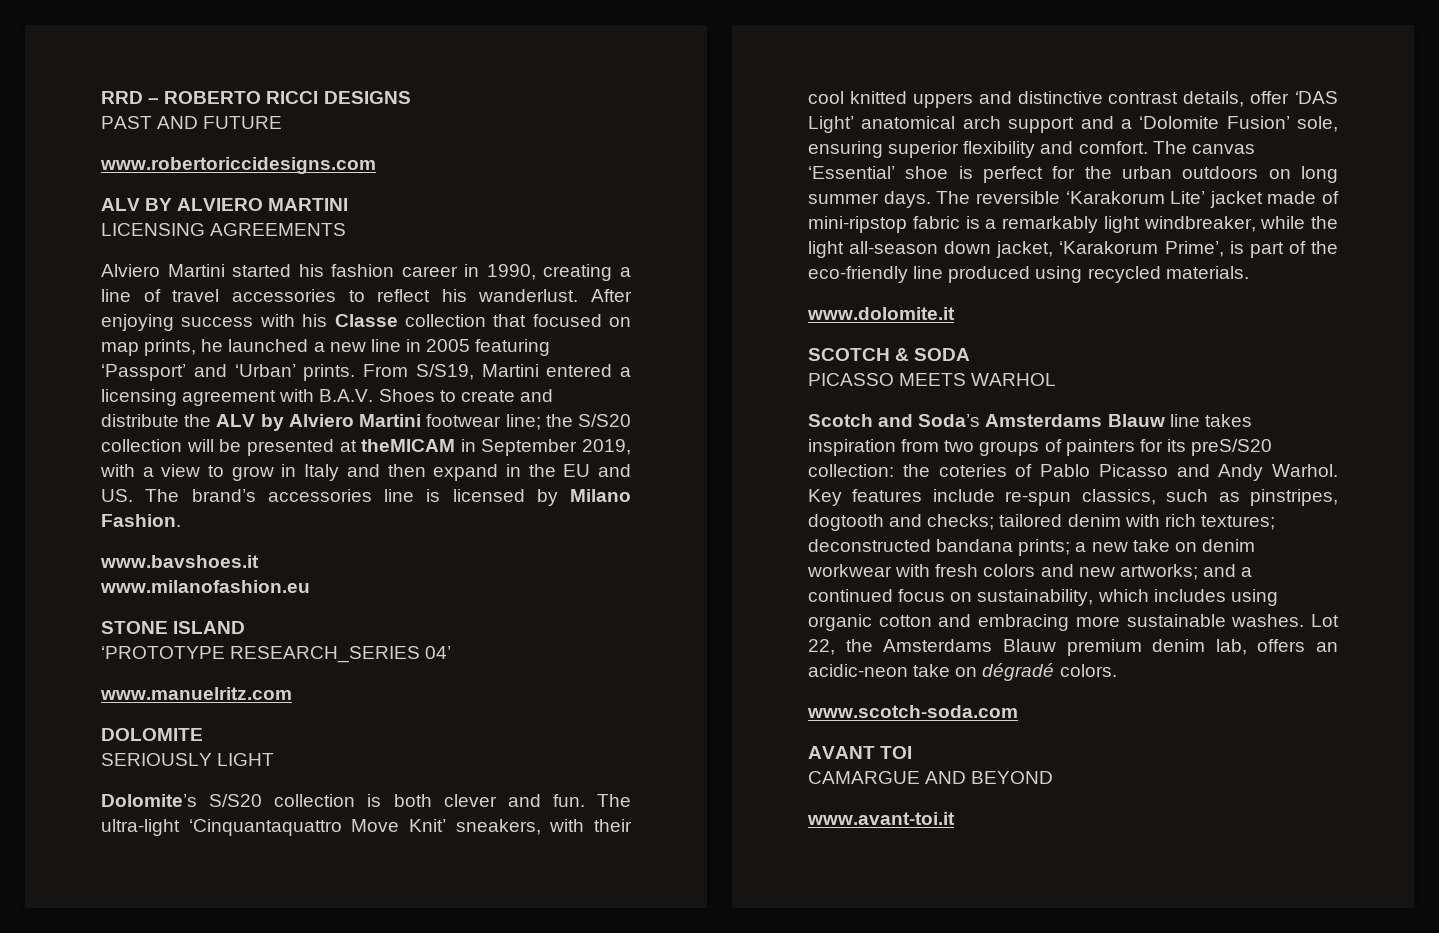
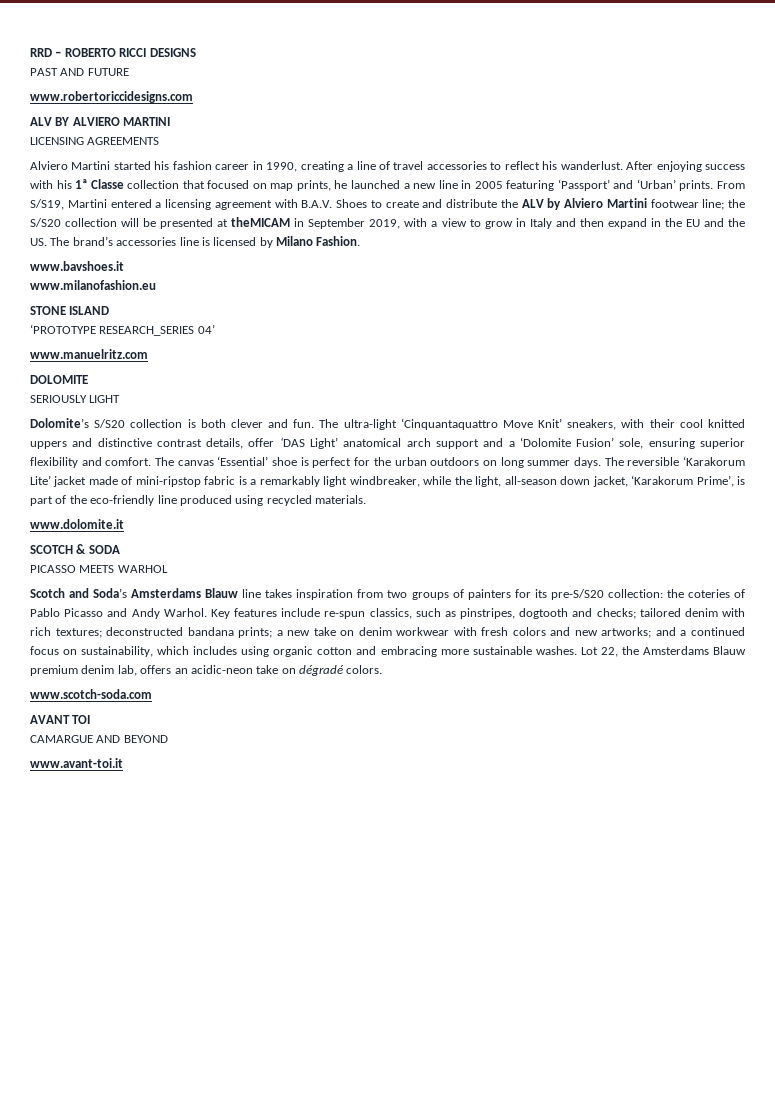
- After enjoying success with his Classe collection that focused on map prints, he launched a new line in 2005 featuring ‘Passport’ and ‘Urban’ prints.
+ After enjoying success with his 1ª Classe collection that focused on map prints, he launched a new line in 2005 featuring ‘Passport’ and ‘Urban’ prints.
- From S/S19, Martini entered a licensing agreement with B.A.V. Shoes to create and distribute the ALV by Alviero Martini footwear line; the S/S20 collection will be presented at theMICAM in September 2019, with a view to grow in Italy and then expand in the EU and US. The brand’s accessories line is licensed by Milano Fashion.
+ From S/S19, Martini entered a licensing agreement with B.A.V. Shoes to create and distribute the ALV by Alviero Martini footwear line; the S/S20 collection will be presented at theMICAM in September 2019, with a view to grow in Italy and then expand in the EU and the US. The brand’s accessories line is licensed by Milano Fashion.
- The reversible ‘Karakorum Lite’ jacket made of mini-ripstop fabric is a remarkably light windbreaker, while the light all-season down jacket, ‘Karakorum Prime’, is part of the eco-friendly line produced using recycled materials.
+ The reversible ‘Karakorum Lite’ jacket made of mini-ripstop fabric is a remarkably light windbreaker, while the light, all-season down jacket, ‘Karakorum Prime’, is part of the eco-friendly line produced using recycled materials.
- Scotch and Soda’s Amsterdams Blauw line takes inspiration from two groups of painters for its preS/S20 collection: the coteries of Pablo Picasso and Andy Warhol.
+ Scotch and Soda’s Amsterdams Blauw line takes inspiration from two groups of painters for its pre-S/S20 collection: the coteries of Pablo Picasso and Andy Warhol.

